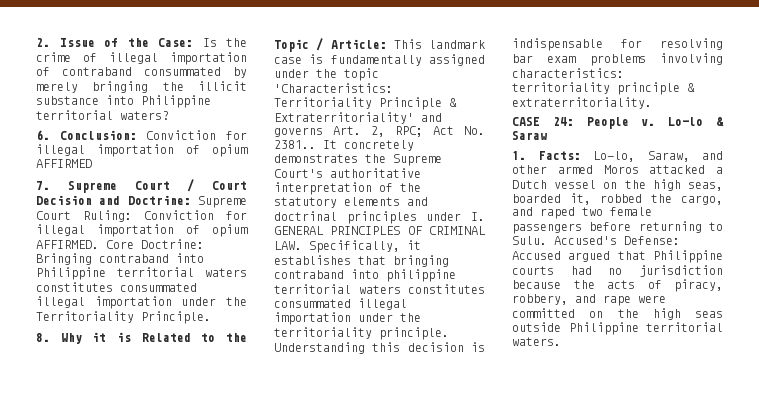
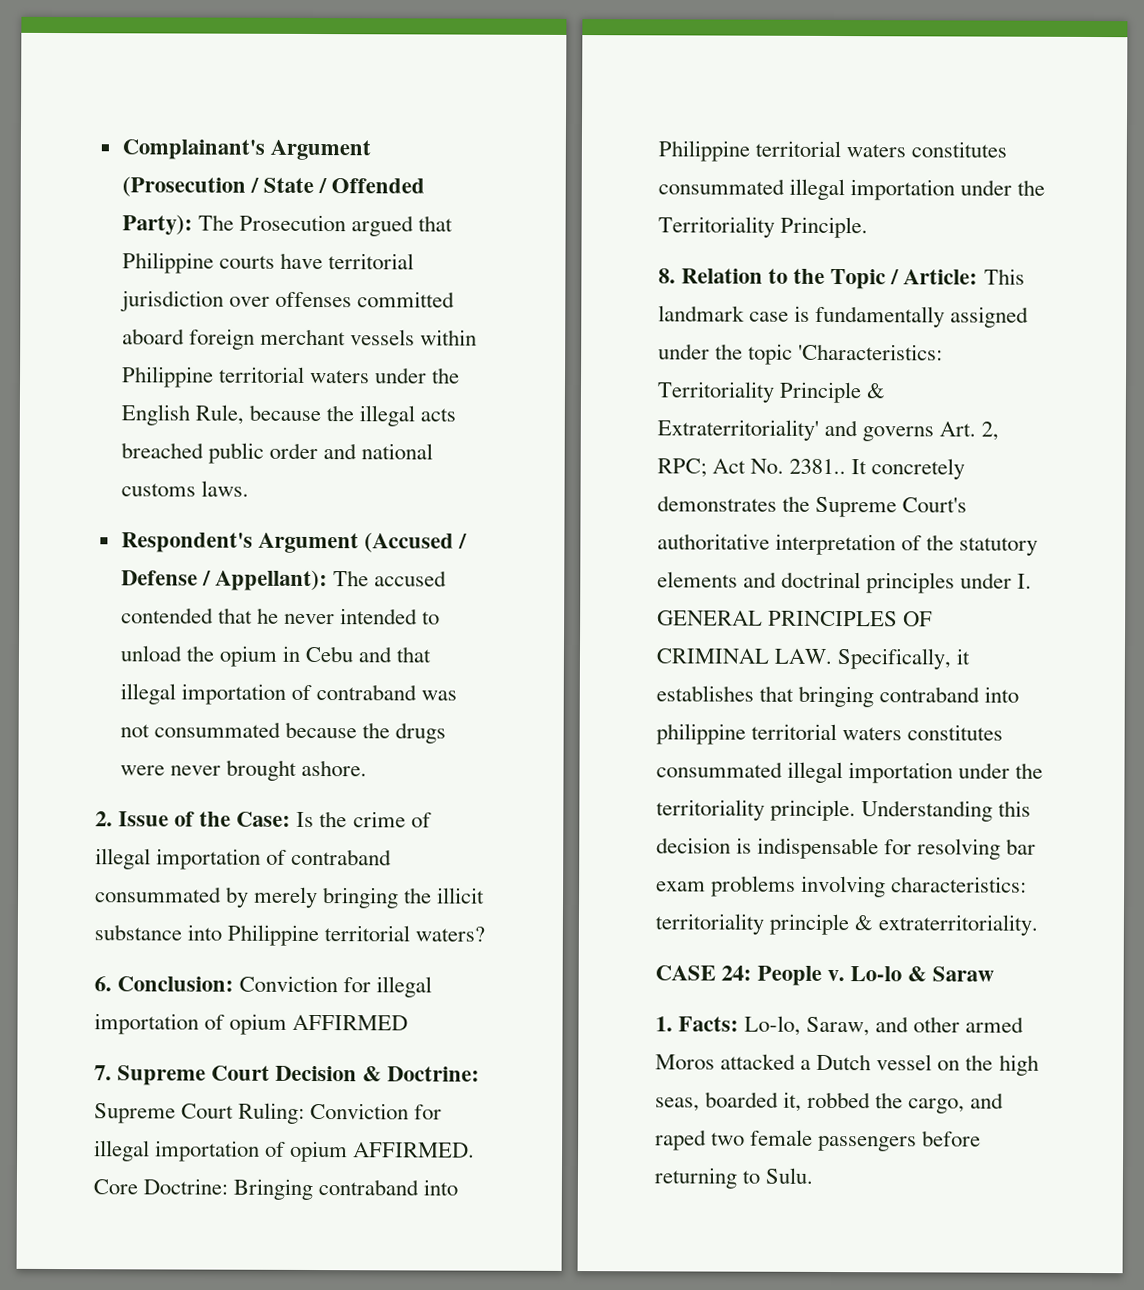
+ Complainant's Argument (Prosecution / State / Offended Party): The Prosecution argued that Philippine courts have territorial jurisdiction over offenses committed aboard foreign merchant vessels within Philippine territorial waters under the English Rule, because the illegal acts breached public order and national customs laws.
+ Respondent's Argument (Accused / Defense / Appellant): The accused contended that he never intended to unload the opium in Cebu and that illegal importation of contraband was not consummated because the drugs were never brought ashore.
- 7. Supreme Court / Court Decision and Doctrine: Supreme Court Ruling: Conviction for illegal importation of opium AFFIRMED.
+ 7. Supreme Court Decision & Doctrine: Supreme Court Ruling: Conviction for illegal importation of opium AFFIRMED.
- 8. Why it is Related to the Topic / Article: This landmark case is fundamentally assigned under the topic 'Characteristics: Territoriality Principle & Extraterritoriality' and governs Art. 2, RPC; Act No. 2381..
+ 8. Relation to the Topic / Article: This landmark case is fundamentally assigned under the topic 'Characteristics: Territoriality Principle & Extraterritoriality' and governs Art. 2, RPC; Act No. 2381..
- Accused's Defense: Accused argued that Philippine courts had no jurisdiction because the acts of piracy, robbery, and rape were committed on the high seas outside Philippine territorial waters.

